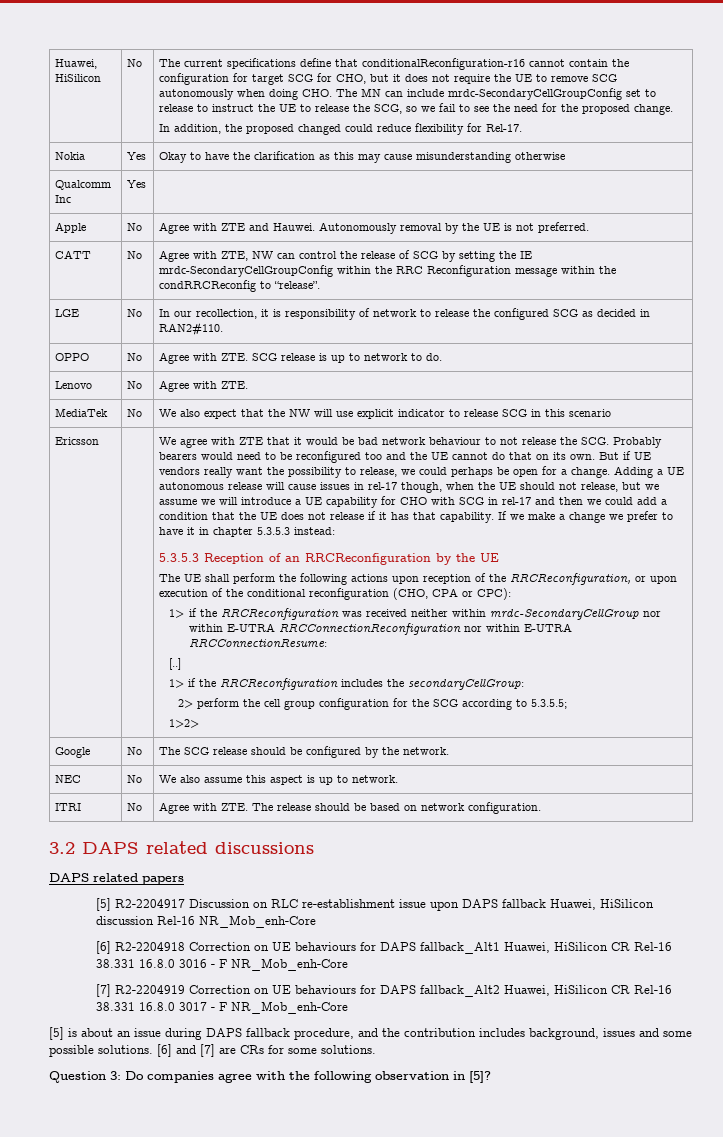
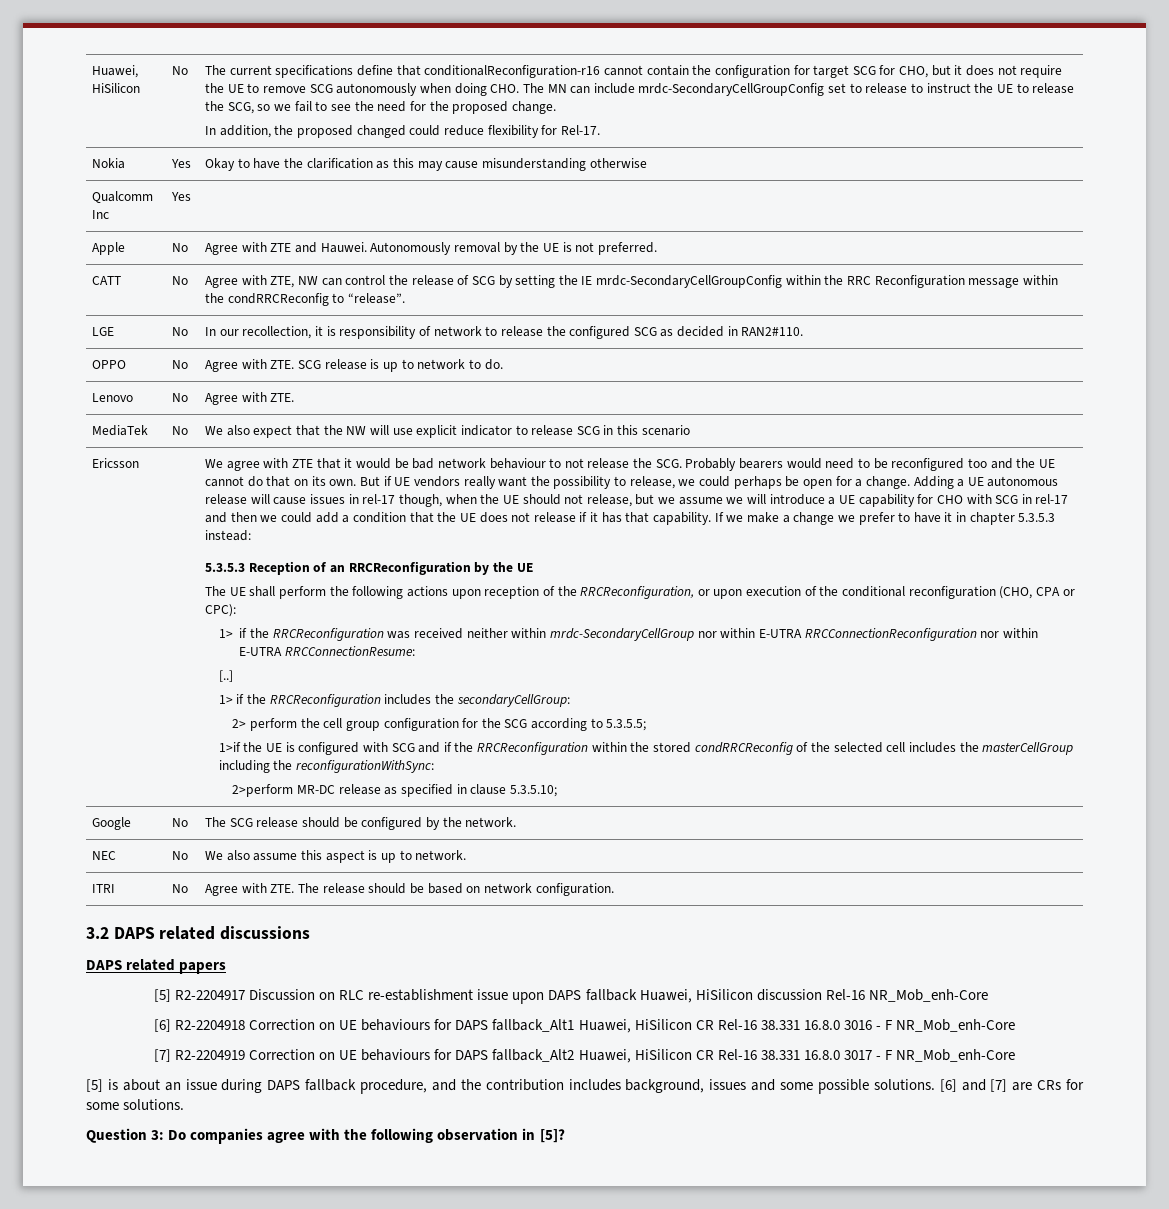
- 1>2>
+ 1>if the UE is configured with SCG and if the RRCReconfiguration within the stored condRRCReconfig of the selected cell includes the masterCellGroup including the reconfigurationWithSync:
+ 2>perform MR-DC release as specified in clause 5.3.5.10;

